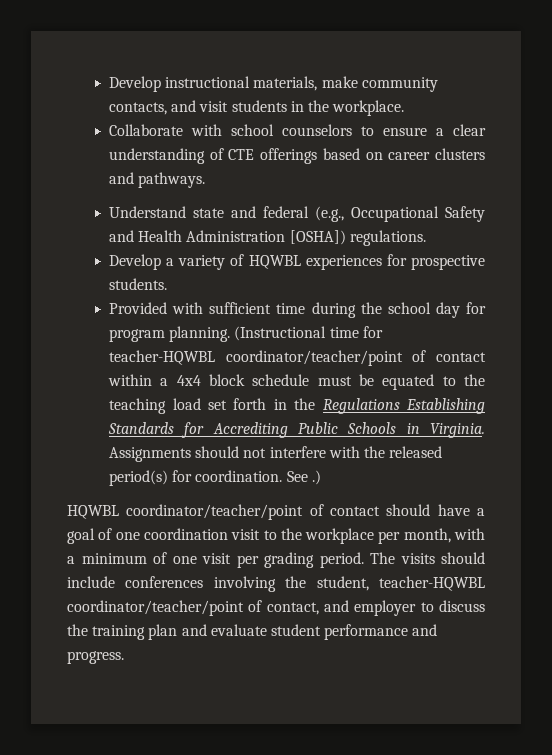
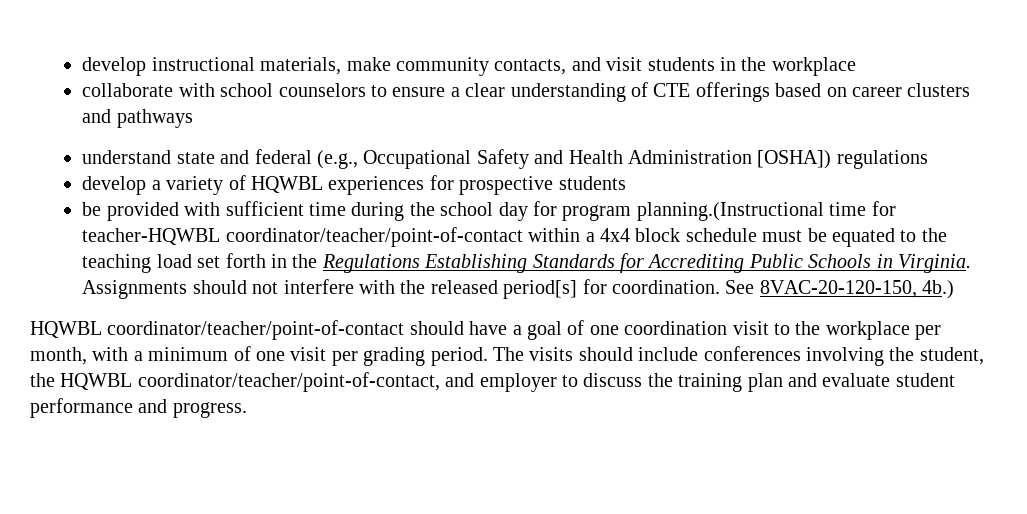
- Develop instructional materials, make community contacts, and visit students in the workplace.
- Collaborate with school counselors to ensure a clear understanding of CTE offerings based on career clusters and pathways.
- Understand state and federal (e.g., Occupational Safety and Health Administration [OSHA]) regulations.
- Develop a variety of HQWBL experiences for prospective students.
- Provided with sufficient time during the school day for program planning. (Instructional time for teacher-HQWBL coordinator/teacher/point of contact within a 4x4 block schedule must be equated to the teaching load set forth in the Regulations Establishing Standards for Accrediting Public Schools in Virginia.
+ develop instructional materials, make community contacts, and visit students in the workplace
+ collaborate with school counselors to ensure a clear understanding of CTE offerings based on career clusters and pathways
+ understand state and federal (e.g., Occupational Safety and Health Administration [OSHA]) regulations
+ develop a variety of HQWBL experiences for prospective students
+ be provided with sufficient time during the school day for program planning.(Instructional time for teacher-HQWBL coordinator/teacher/point-of-contact within a 4x4 block schedule must be equated to the teaching load set forth in the Regulations Establishing Standards for Accrediting Public Schools in Virginia.
- Assignments should not interfere with the released period(s) for coordination.
+ Assignments should not interfere with the released period[s] for coordination.
- See .)
- HQWBL coordinator/teacher/point of contact should have a goal of one coordination visit to the workplace per month, with a minimum of one visit per grading period.
+ See 8VAC-20-120-150, 4b.)
+ HQWBL coordinator/teacher/point-of-contact should have a goal of one coordination visit to the workplace per month, with a minimum of one visit per grading period.
- The visits should include conferences involving the student, teacher-HQWBL coordinator/teacher/point of contact, and employer to discuss the training plan and evaluate student performance and progress.
+ The visits should include conferences involving the student, the HQWBL coordinator/teacher/point-of-contact, and employer to discuss the training plan and evaluate student performance and progress.

